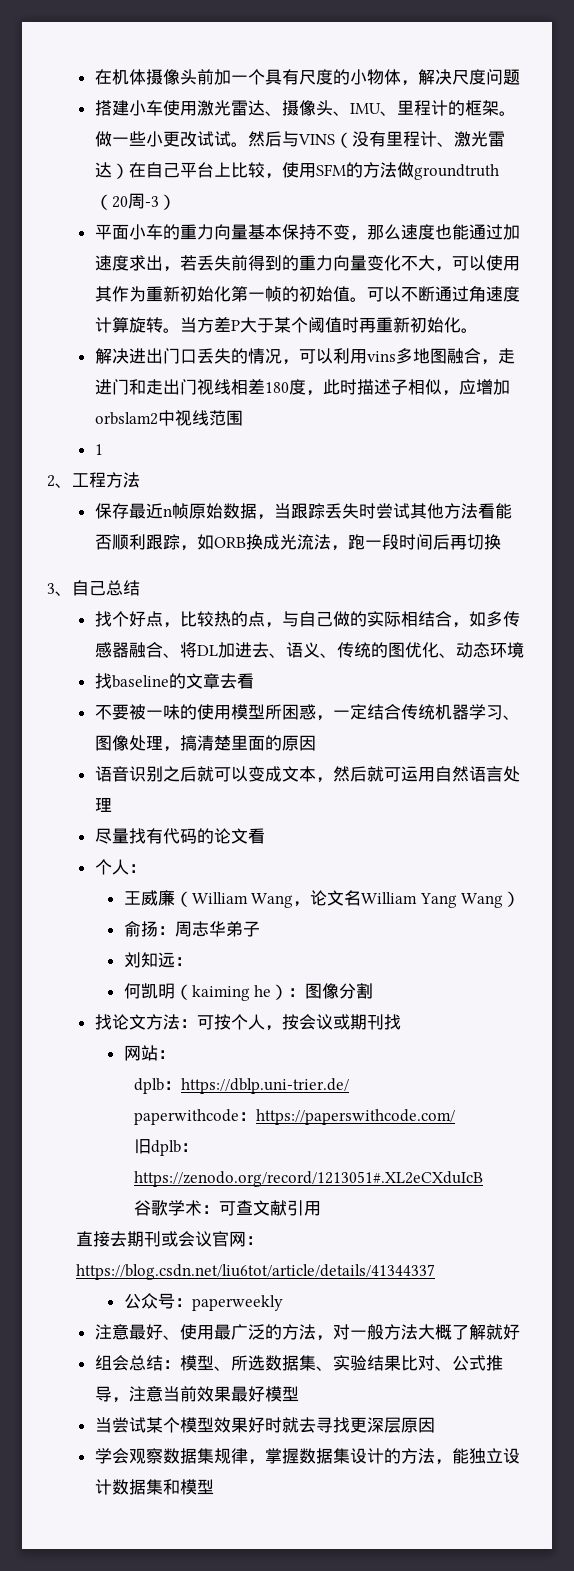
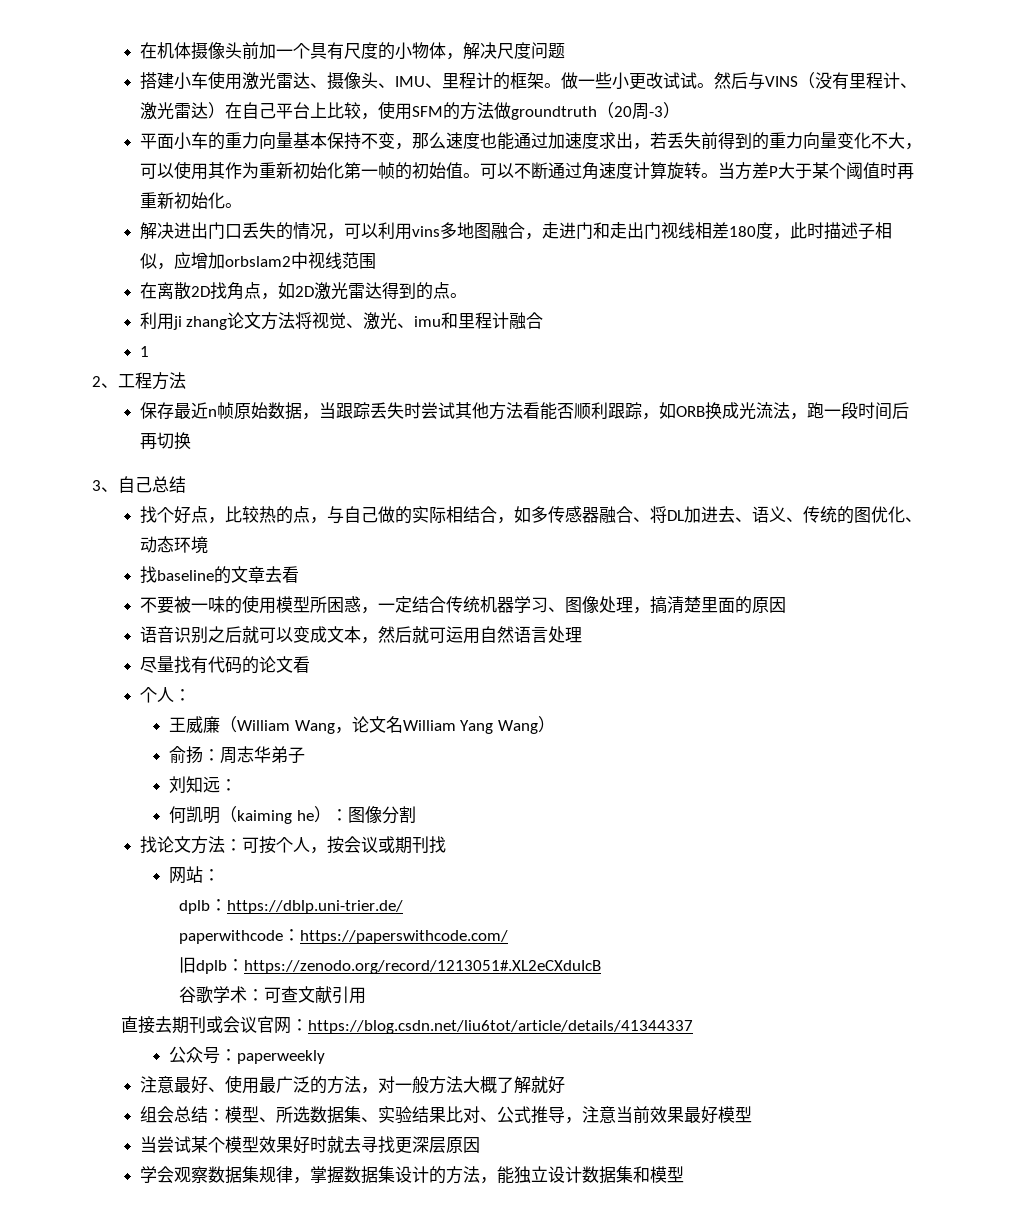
+ 在离散2D找角点，如2D激光雷达得到的点。
+ 利用ji zhang论文方法将视觉、激光、imu和里程计融合

